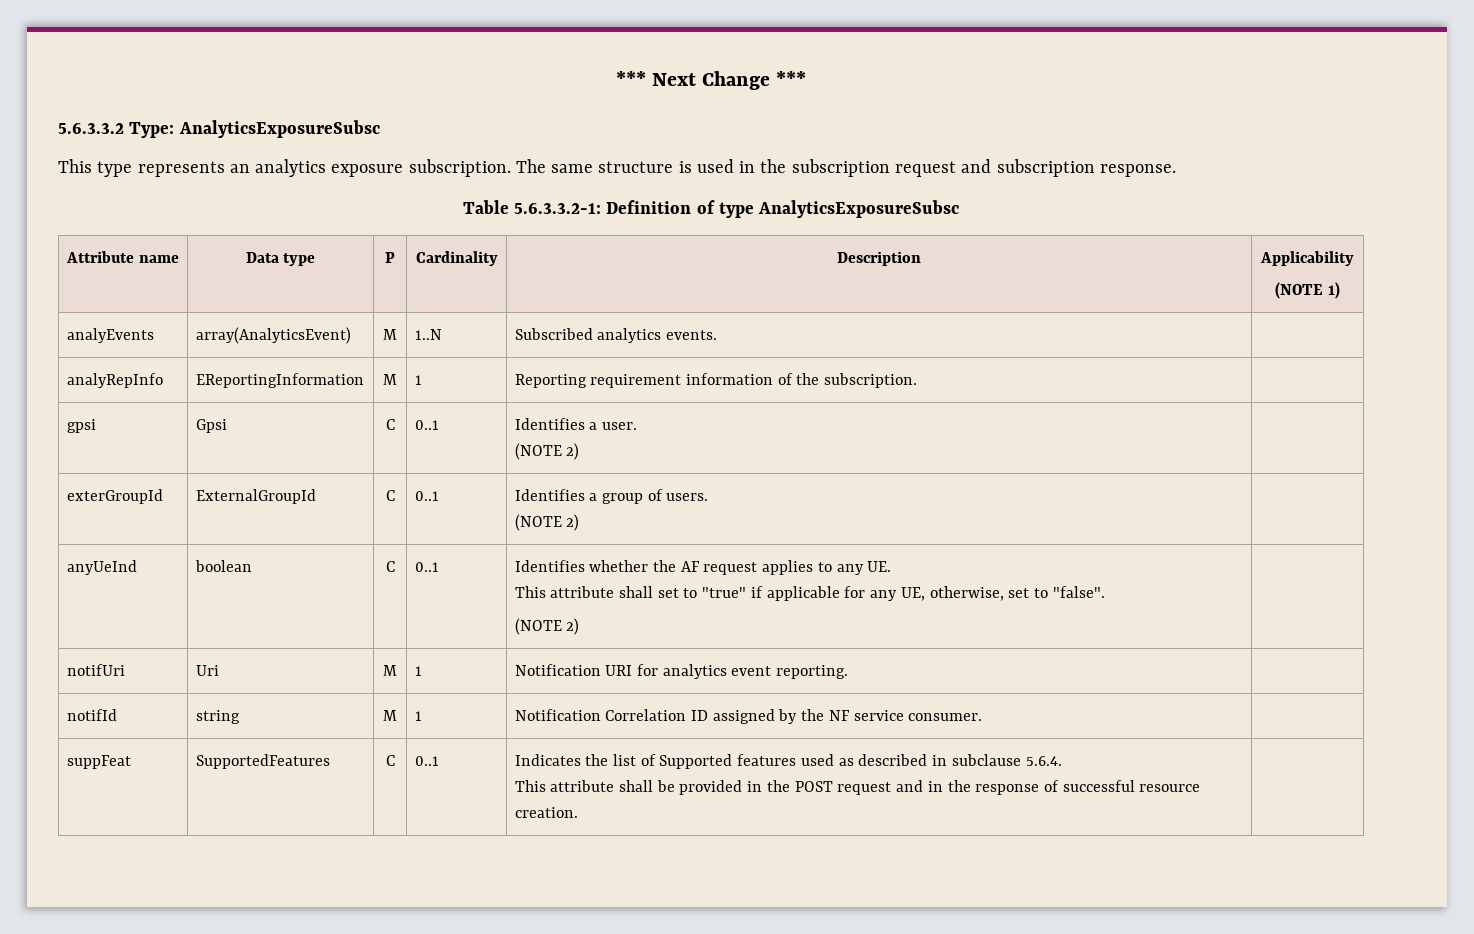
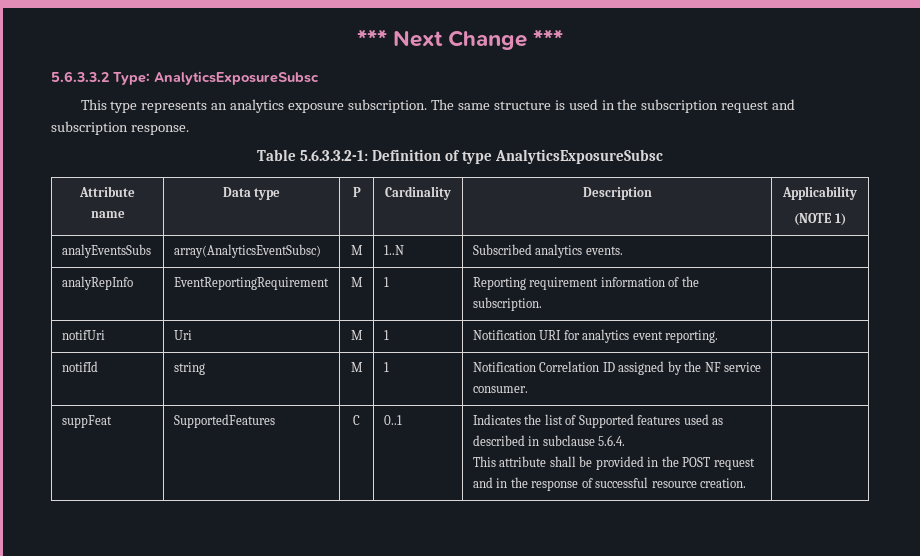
- analyEvents | array(AnalyticsEvent) | M | 1..N | Subscribed analytics events. |
+ analyEventsSubs | array(AnalyticsEventSubsc) | M | 1..N | Subscribed analytics events. |
- analyRepInfo | EReportingInformation | M | 1 | Reporting requirement information of the subscription. |
+ analyRepInfo | EventReportingRequirement | M | 1 | Reporting requirement information of the subscription. |
- gpsi | Gpsi | C | 0..1 | Identifies a user.
- (NOTE 2) |
- exterGroupId | ExternalGroupId | C | 0..1 | Identifies a group of users.
- (NOTE 2) |
- anyUeInd | boolean | C | 0..1 | Identifies whether the AF request applies to any UE.
- This attribute shall set to "true" if applicable for any UE, otherwise, set to "false".
- (NOTE 2) |

